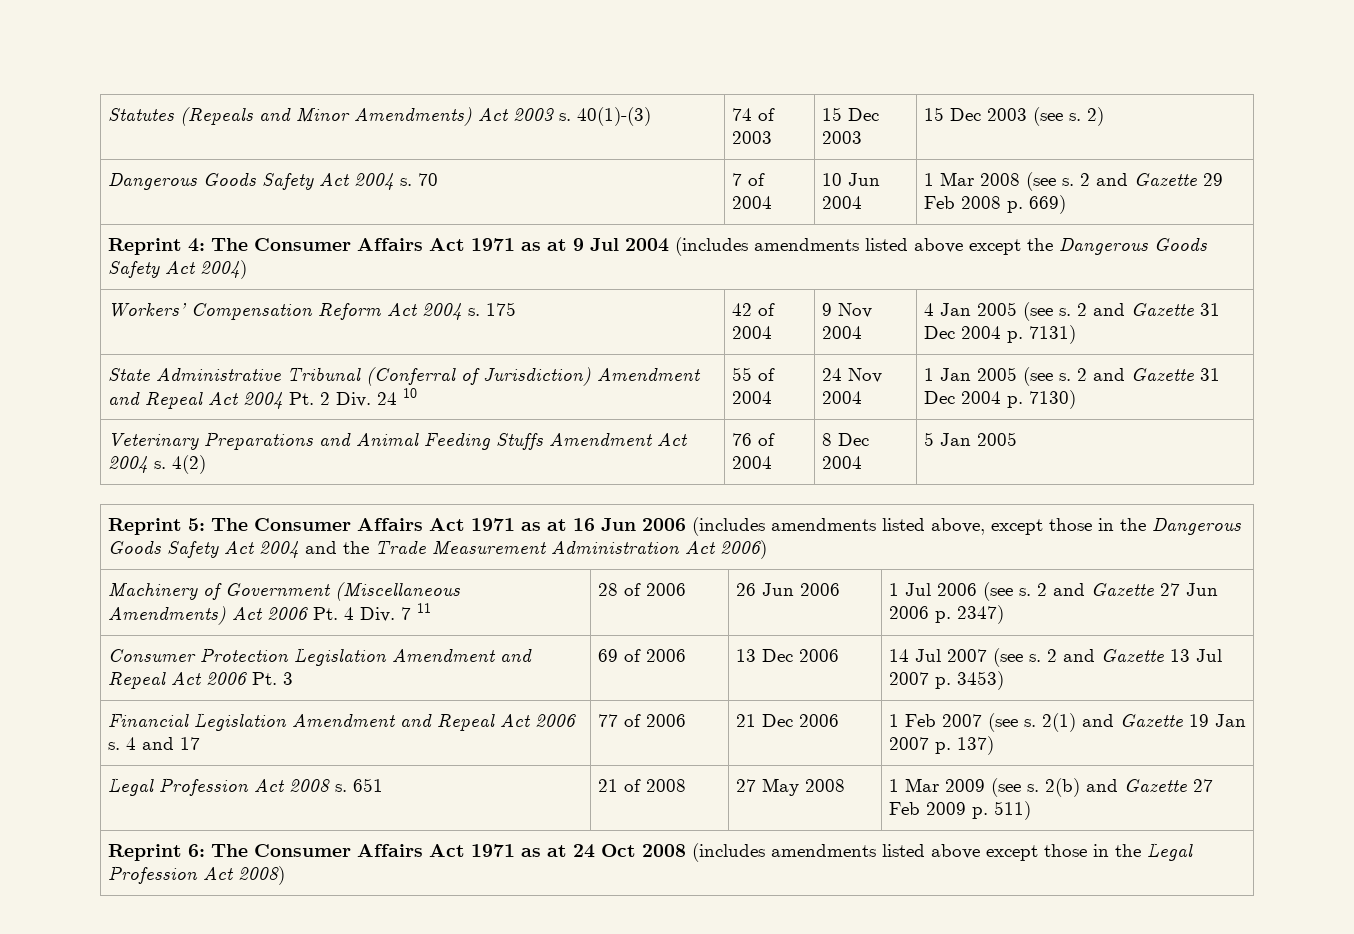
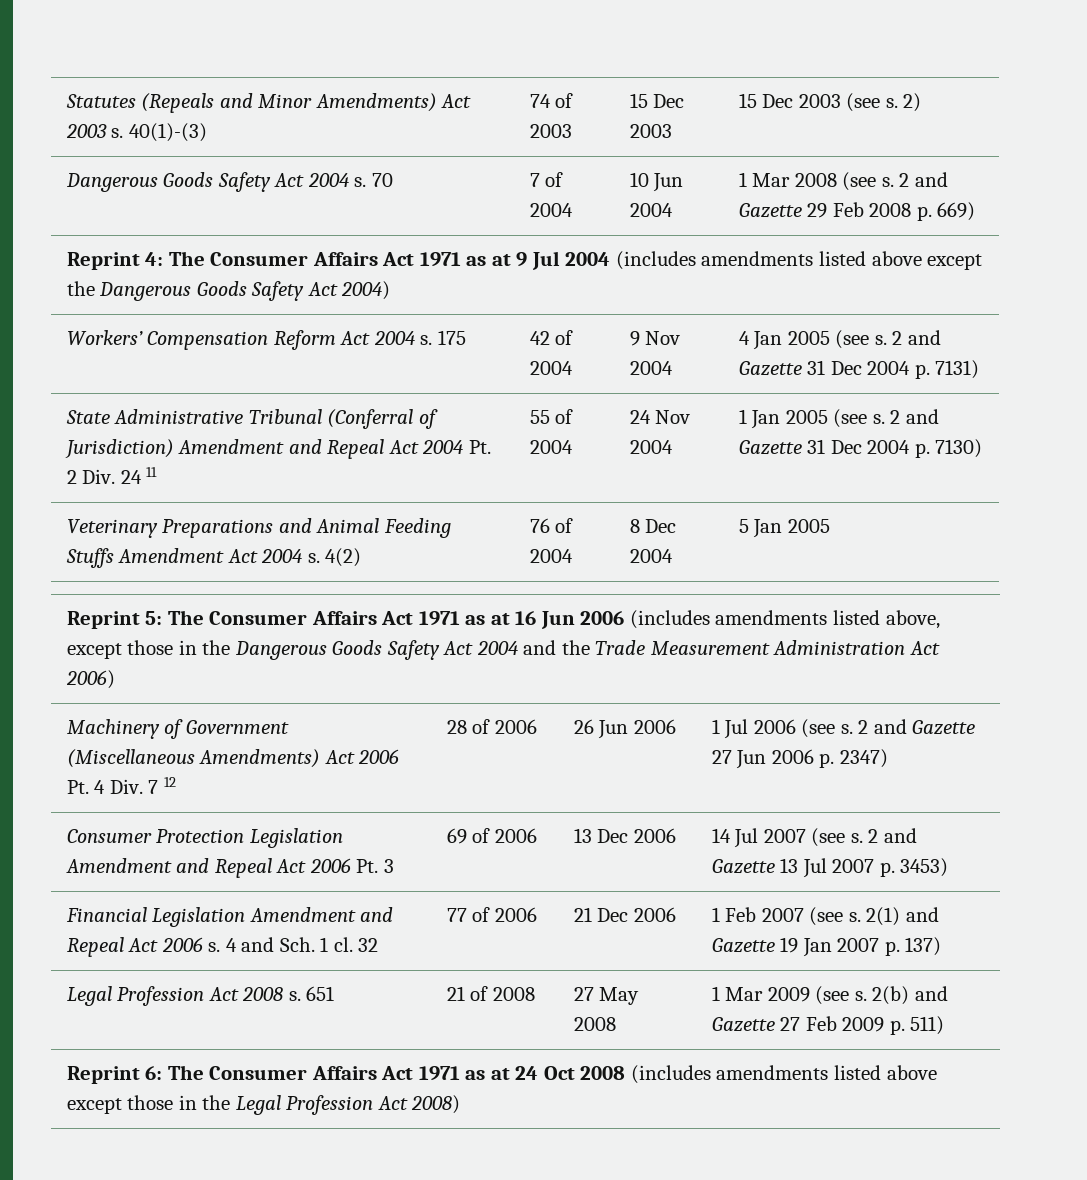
- State Administrative Tribunal (Conferral of Jurisdiction) Amendment and Repeal Act 2004 Pt. 2 Div. 24 10 | 55 of 2004 | 24 Nov 2004 | 1 Jan 2005 (see s. 2 and Gazette 31 Dec 2004 p. 7130)
+ State Administrative Tribunal (Conferral of Jurisdiction) Amendment and Repeal Act 2004 Pt. 2 Div. 24 11 | 55 of 2004 | 24 Nov 2004 | 1 Jan 2005 (see s. 2 and Gazette 31 Dec 2004 p. 7130)
- Machinery of Government (Miscellaneous Amendments) Act 2006 Pt. 4 Div. 7 11 | 28 of 2006 | 26 Jun 2006 | 1 Jul 2006 (see s. 2 and Gazette 27 Jun 2006 p. 2347)
+ Machinery of Government (Miscellaneous Amendments) Act 2006 Pt. 4 Div. 7 12 | 28 of 2006 | 26 Jun 2006 | 1 Jul 2006 (see s. 2 and Gazette 27 Jun 2006 p. 2347)
- Financial Legislation Amendment and Repeal Act 2006 s. 4 and 17 | 77 of 2006 | 21 Dec 2006 | 1 Feb 2007 (see s. 2(1) and Gazette 19 Jan 2007 p. 137)
+ Financial Legislation Amendment and Repeal Act 2006 s. 4 and Sch. 1 cl. 32 | 77 of 2006 | 21 Dec 2006 | 1 Feb 2007 (see s. 2(1) and Gazette 19 Jan 2007 p. 137)

